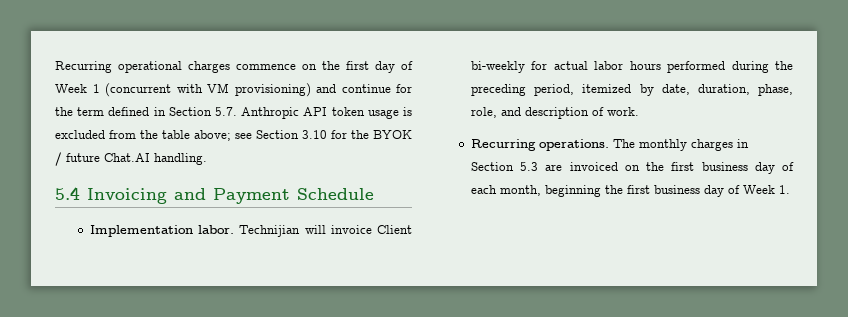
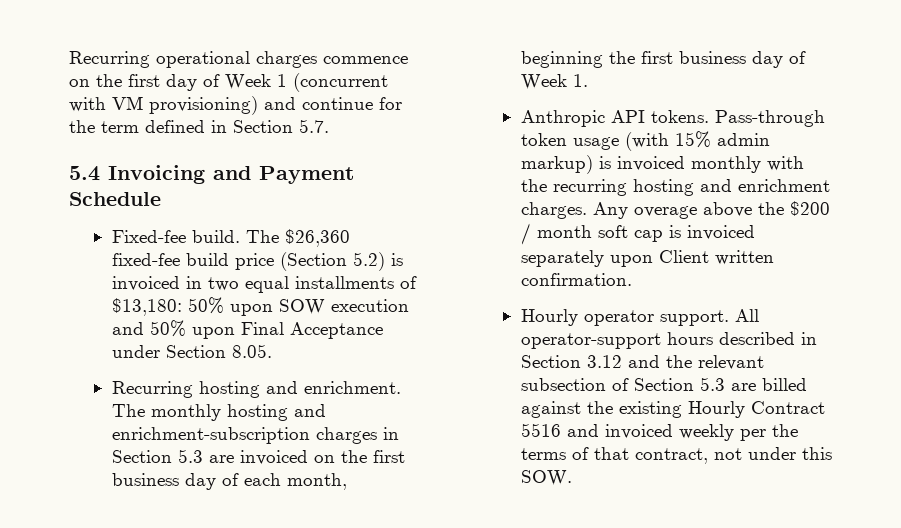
- Recurring operational charges commence on the first day of Week 1 (concurrent with VM provisioning) and continue for the term defined in Section 5.7. Anthropic API token usage is excluded from the table above; see Section 3.10 for the BYOK / future Chat.AI handling.
+ Recurring operational charges commence on the first day of Week 1 (concurrent with VM provisioning) and continue for the term defined in Section 5.7.
- Implementation labor. Technijian will invoice Client bi-weekly for actual labor hours performed during the preceding period, itemized by date, duration, phase, role, and description of work.
- Recurring operations. The monthly charges in Section 5.3 are invoiced on the first business day of each month, beginning the first business day of Week 1.
+ Fixed-fee build. The $26,360 fixed-fee build price (Section 5.2) is invoiced in two equal installments of $13,180: 50% upon SOW execution and 50% upon Final Acceptance under Section 8.05.
+ Recurring hosting and enrichment. The monthly hosting and enrichment-subscription charges in Section 5.3 are invoiced on the first business day of each month, beginning the first business day of Week 1.
+ Anthropic API tokens. Pass-through token usage (with 15% admin markup) is invoiced monthly with the recurring hosting and enrichment charges. Any overage above the $200 / month soft cap is invoiced separately upon Client written confirmation.
+ Hourly operator support. All operator-support hours described in Section 3.12 and the relevant subsection of Section 5.3 are billed against the existing Hourly Contract 5516 and invoiced weekly per the terms of that contract, not under this SOW.

